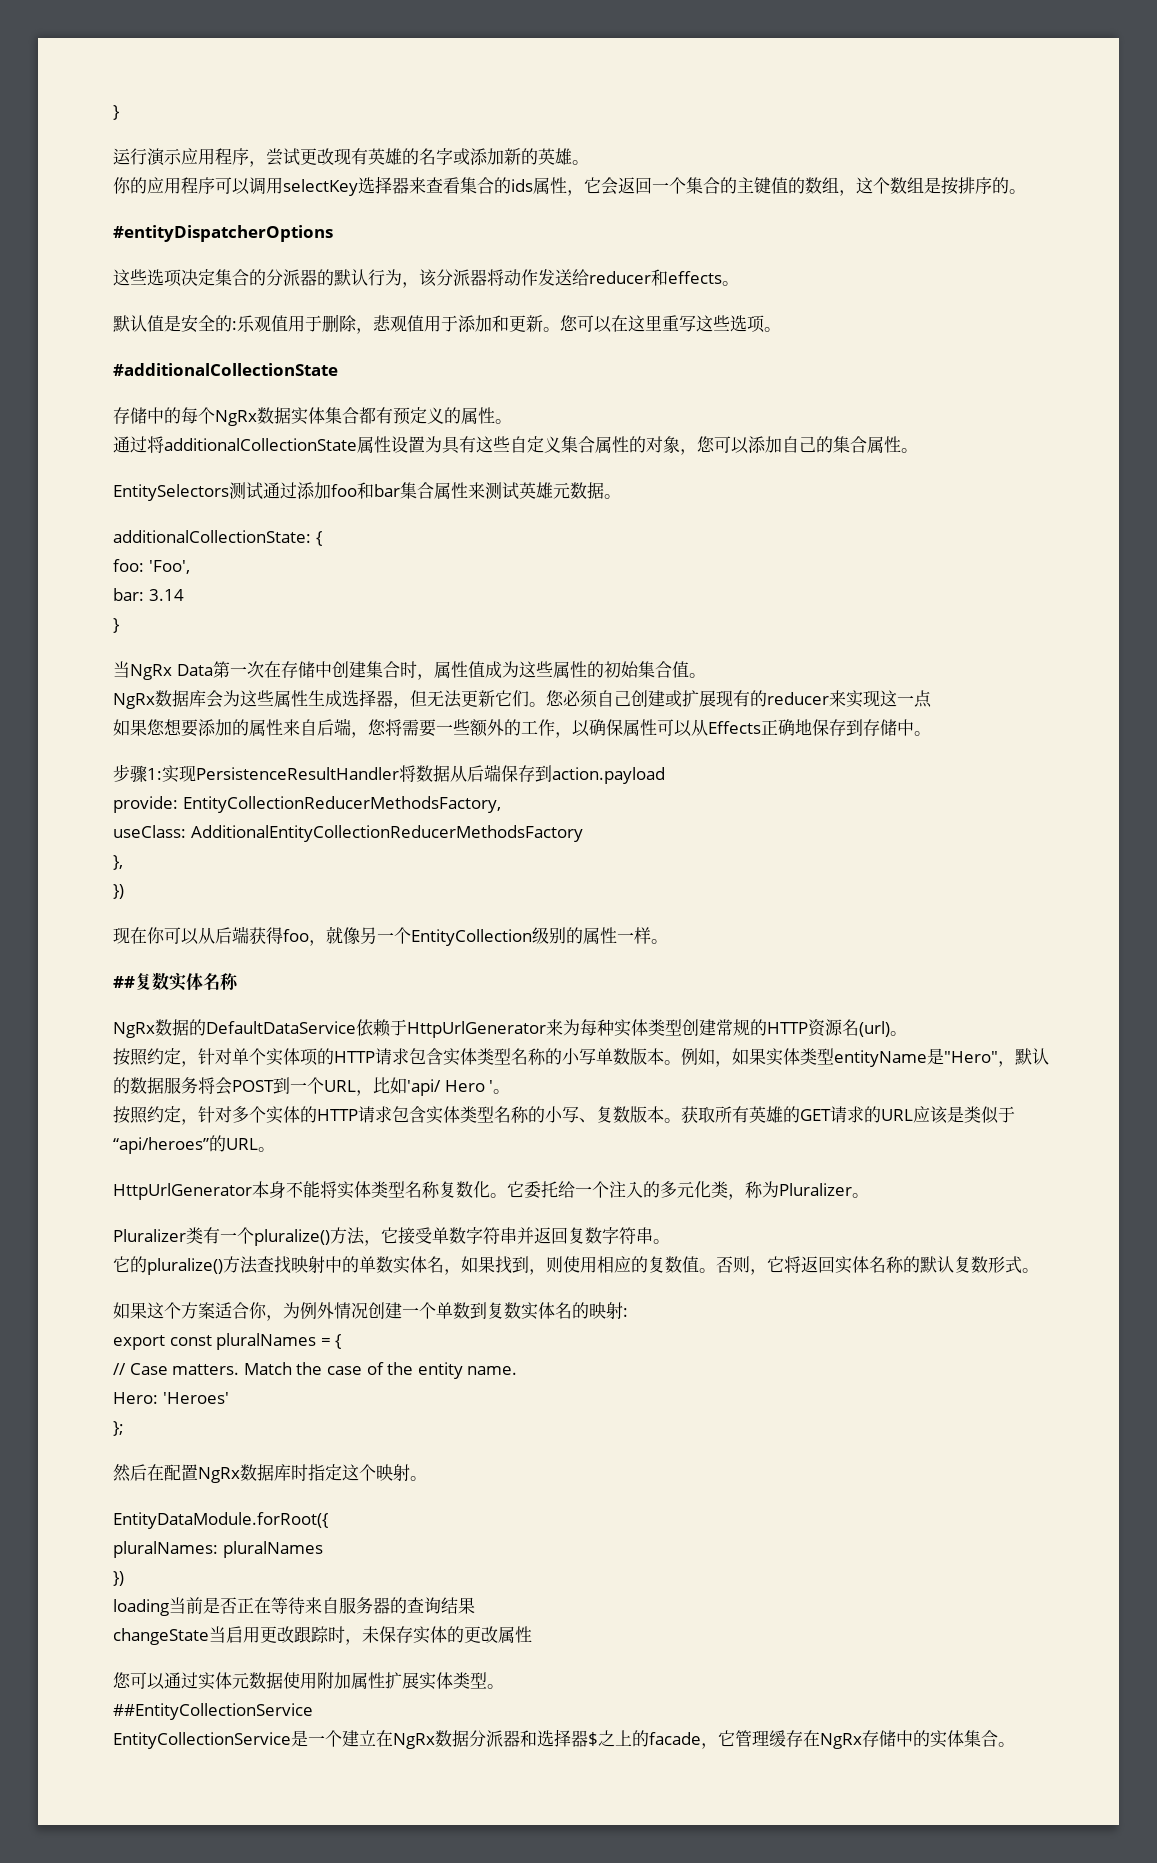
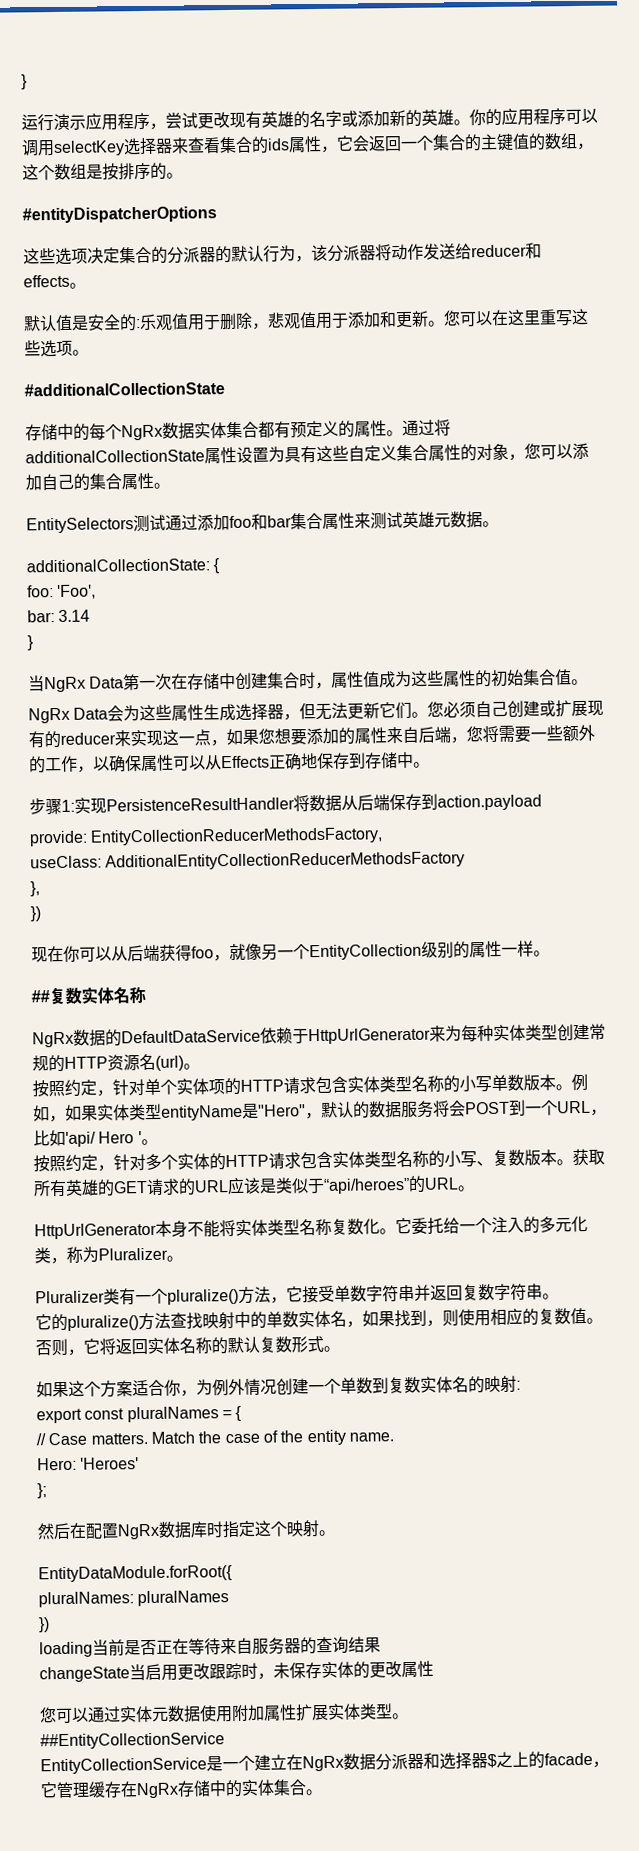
- 运行演示应用程序，尝试更改现有英雄的名字或添加新的英雄。
- 你的应用程序可以调用selectKey选择器来查看集合的ids属性，它会返回一个集合的主键值的数组，这个数组是按排序的。
+ 运行演示应用程序，尝试更改现有英雄的名字或添加新的英雄。你的应用程序可以调用selectKey选择器来查看集合的ids属性，它会返回一个集合的主键值的数组，这个数组是按排序的。
- 存储中的每个NgRx数据实体集合都有预定义的属性。
- 通过将additionalCollectionState属性设置为具有这些自定义集合属性的对象，您可以添加自己的集合属性。
+ 存储中的每个NgRx数据实体集合都有预定义的属性。通过将additionalCollectionState属性设置为具有这些自定义集合属性的对象，您可以添加自己的集合属性。
- NgRx数据库会为这些属性生成选择器，但无法更新它们。
+ NgRx Data会为这些属性生成选择器，但无法更新它们。
- 您必须自己创建或扩展现有的reducer来实现这一点
- 如果您想要添加的属性来自后端，您将需要一些额外的工作，以确保属性可以从Effects正确地保存到存储中。
+ 您必须自己创建或扩展现有的reducer来实现这一点，如果您想要添加的属性来自后端，您将需要一些额外的工作，以确保属性可以从Effects正确地保存到存储中。

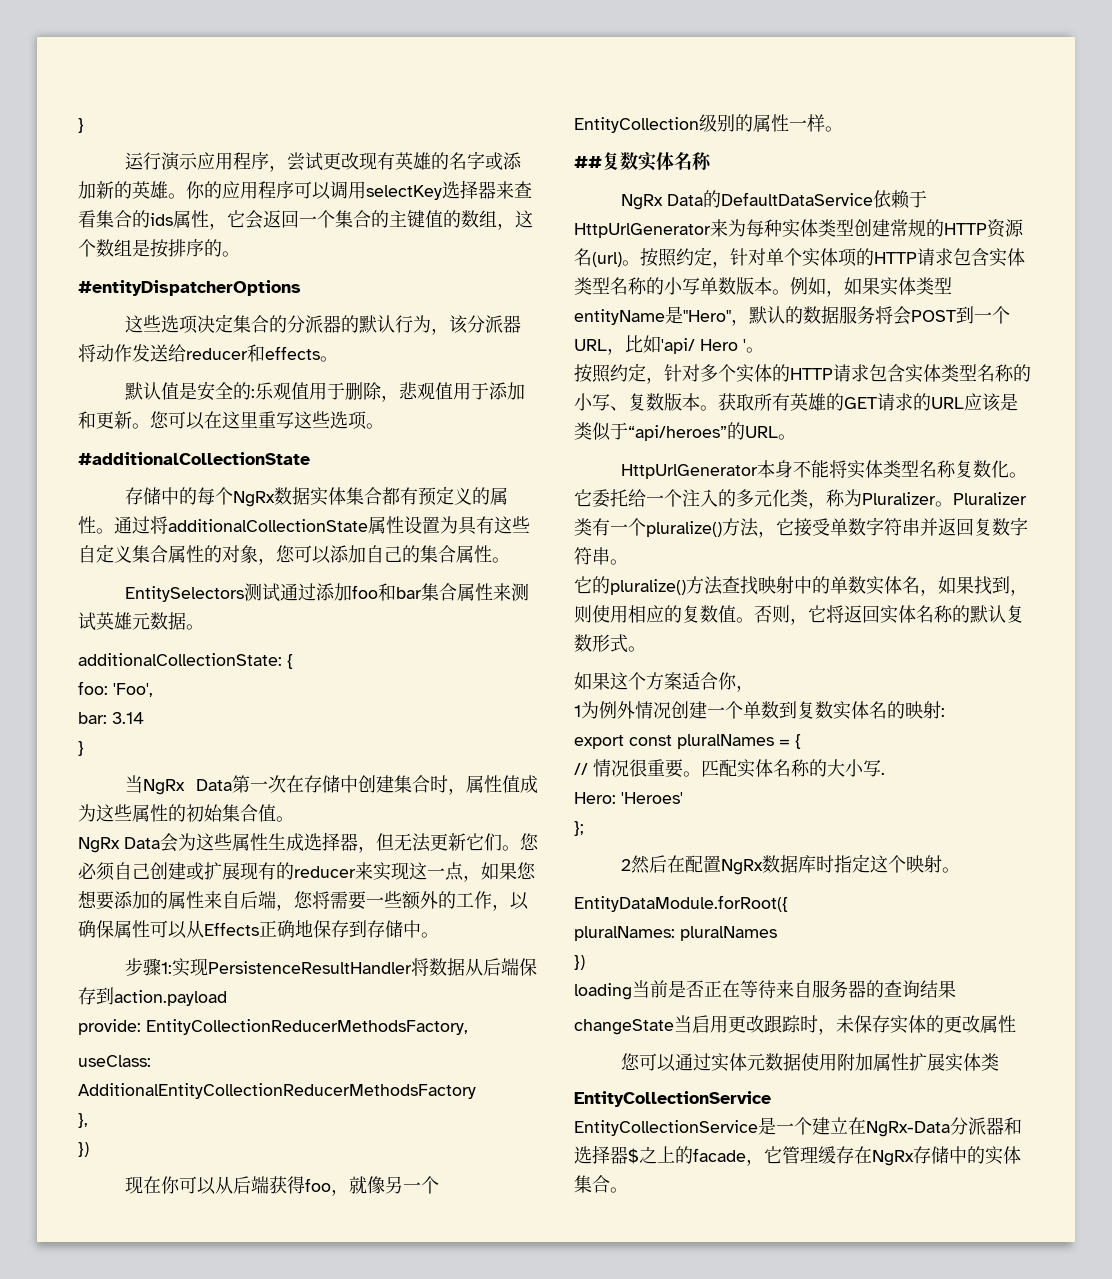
- NgRx数据的DefaultDataService依赖于HttpUrlGenerator来为每种实体类型创建常规的HTTP资源名(url)。
- 按照约定，针对单个实体项的HTTP请求包含实体类型名称的小写单数版本。
+ NgRx Data的DefaultDataService依赖于HttpUrlGenerator来为每种实体类型创建常规的HTTP资源名(url)。按照约定，针对单个实体项的HTTP请求包含实体类型名称的小写单数版本。
- 它委托给一个注入的多元化类，称为Pluralizer。
- Pluralizer类有一个pluralize()方法，它接受单数字符串并返回复数字符串。
+ 它委托给一个注入的多元化类，称为Pluralizer。Pluralizer类有一个pluralize()方法，它接受单数字符串并返回复数字符串。
- 如果这个方案适合你，为例外情况创建一个单数到复数实体名的映射:
+ 如果这个方案适合你，
+ 1为例外情况创建一个单数到复数实体名的映射:
- // Case matters. Match the case of the entity name.
+ // 情况很重要。匹配实体名称的大小写.
- 然后在配置NgRx数据库时指定这个映射。
+ 2然后在配置NgRx数据库时指定这个映射。
- 您可以通过实体元数据使用附加属性扩展实体类型。
- ##EntityCollectionService
+ 您可以通过实体元数据使用附加属性扩展实体类
+ EntityCollectionService
- EntityCollectionService是一个建立在NgRx数据分派器和选择器$之上的facade，它管理缓存在NgRx存储中的实体集合。
+ EntityCollectionService是一个建立在NgRx-Data分派器和选择器$之上的facade，它管理缓存在NgRx存储中的实体集合。

